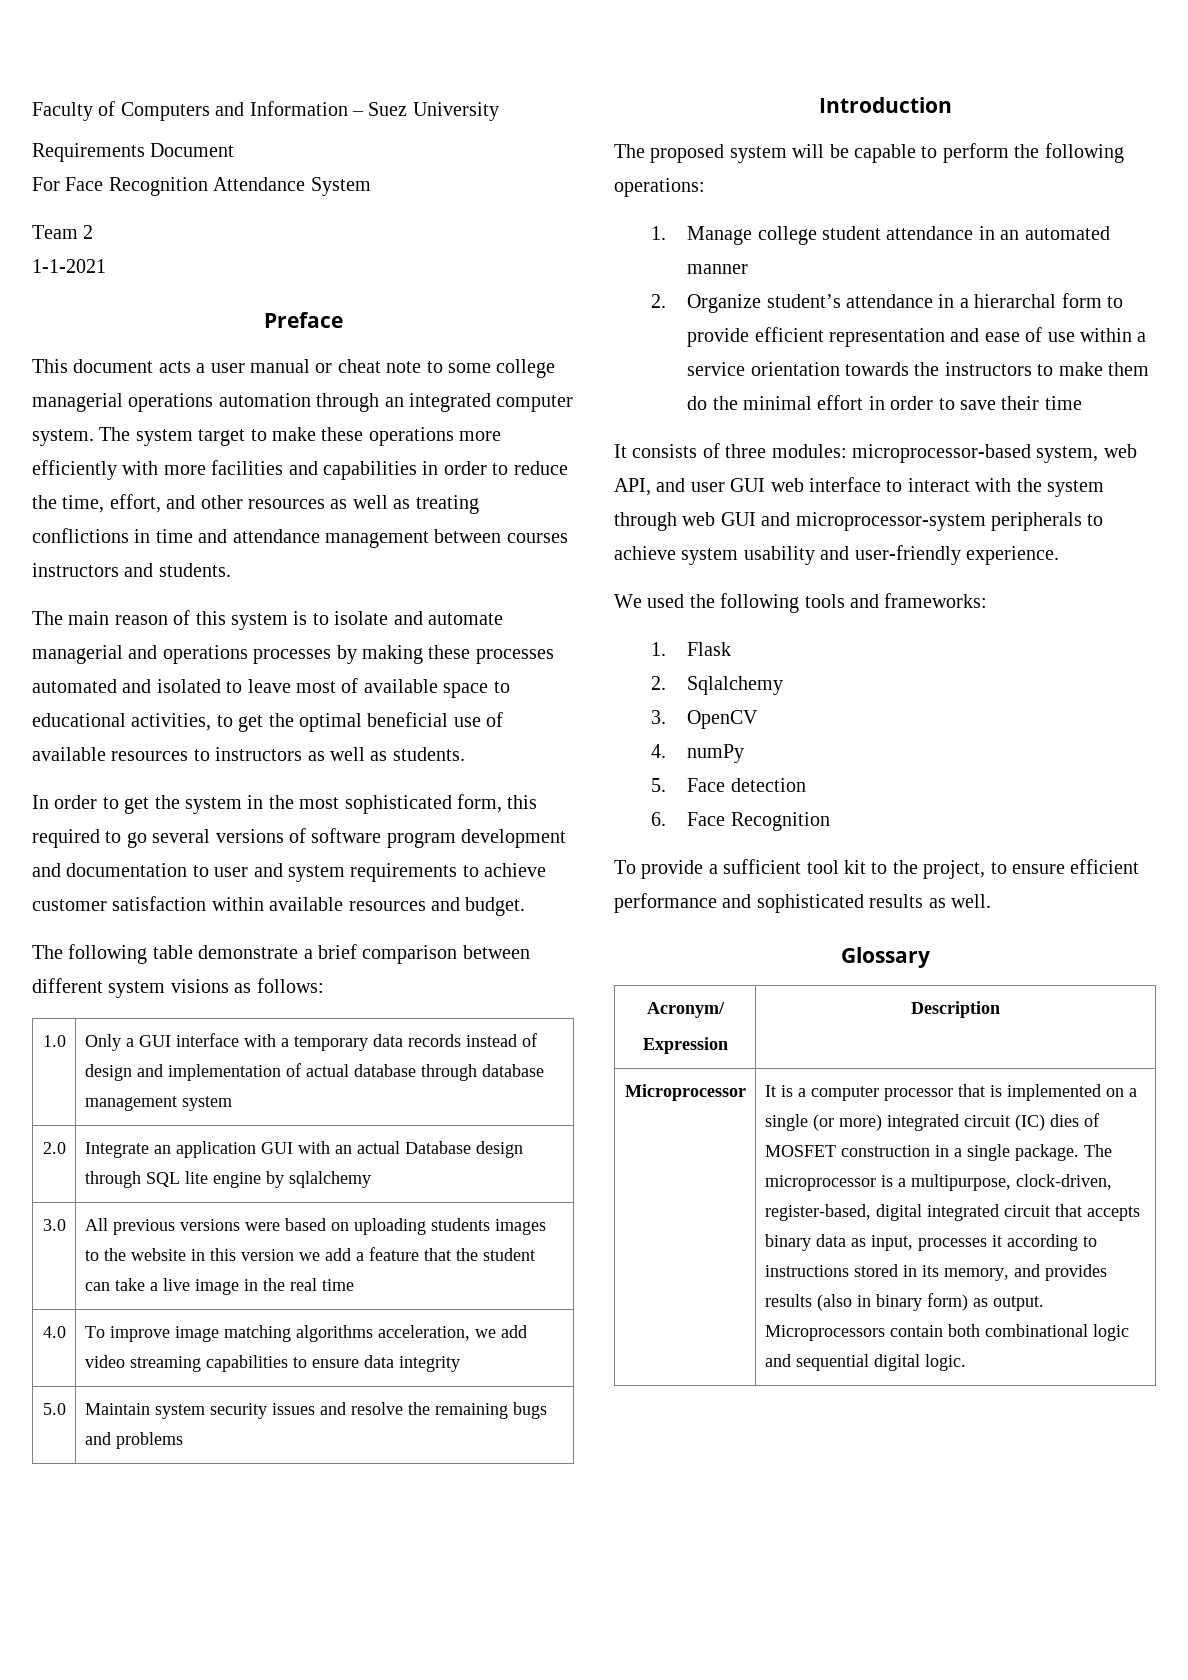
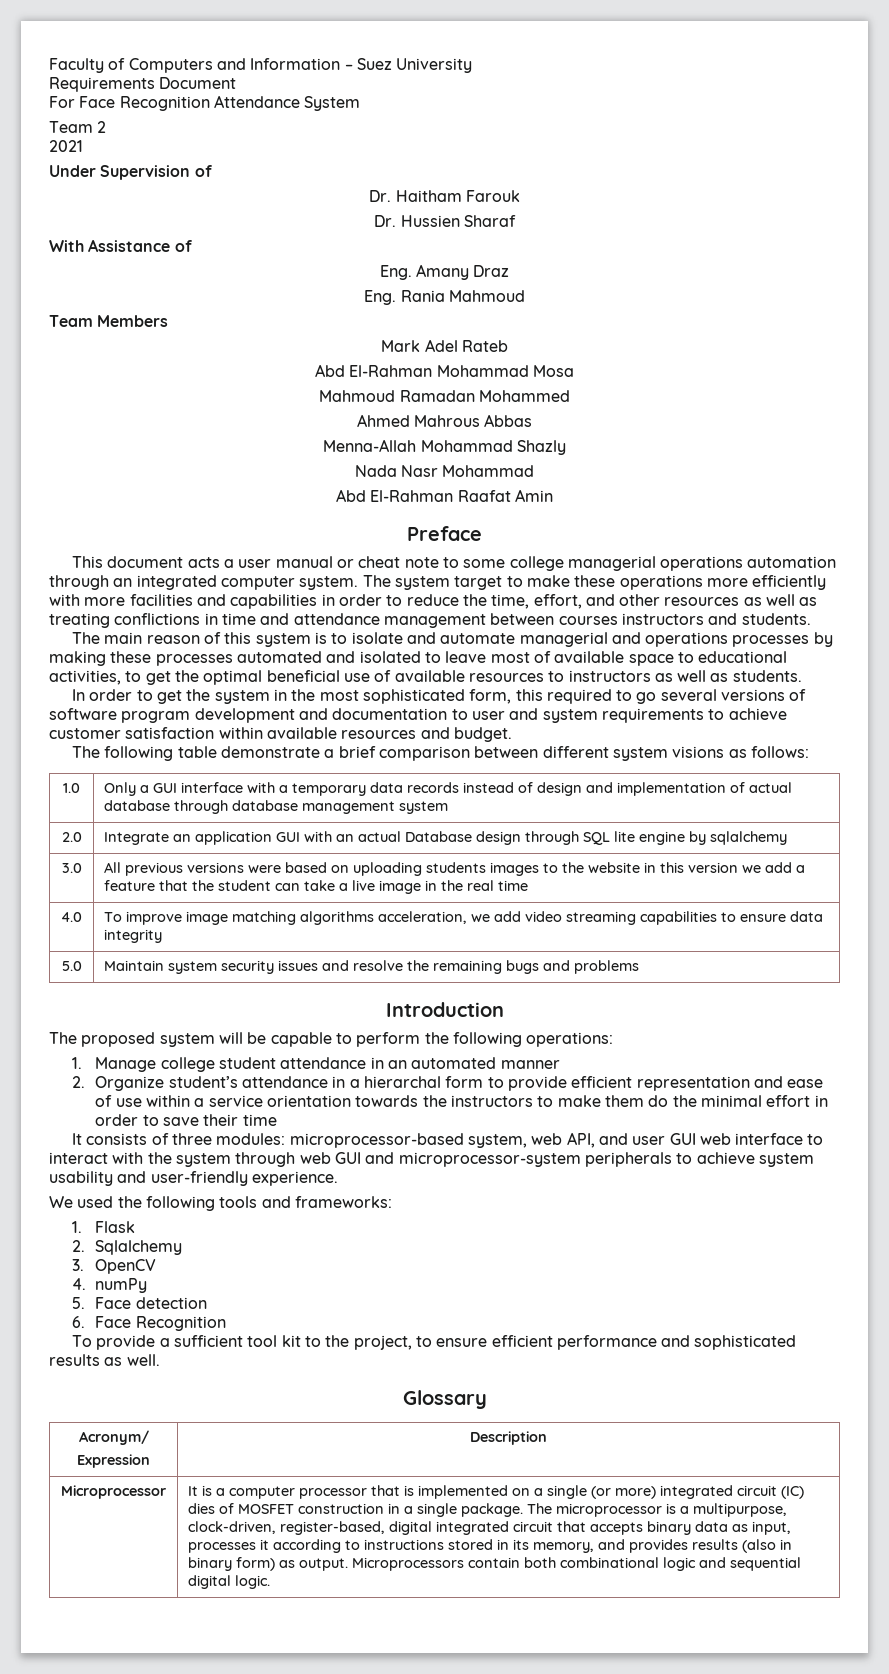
- 1-1-2021
+ 2021
+ Under Supervision of
+ Dr. Haitham Farouk
+ Dr. Hussien Sharaf
+ With Assistance of
+ Eng. Amany Draz
+ Eng. Rania Mahmoud
+ Team Members
+ Mark Adel Rateb
+ Abd El-Rahman Mohammad Mosa
+ Mahmoud Ramadan Mohammed
+ Ahmed Mahrous Abbas
+ Menna-Allah Mohammad Shazly
+ Nada Nasr Mohammad
+ Abd El-Rahman Raafat Amin

